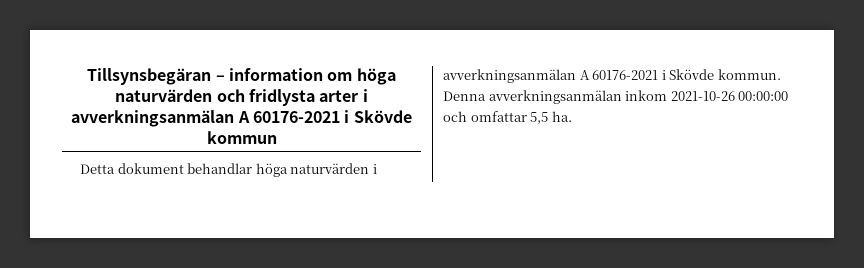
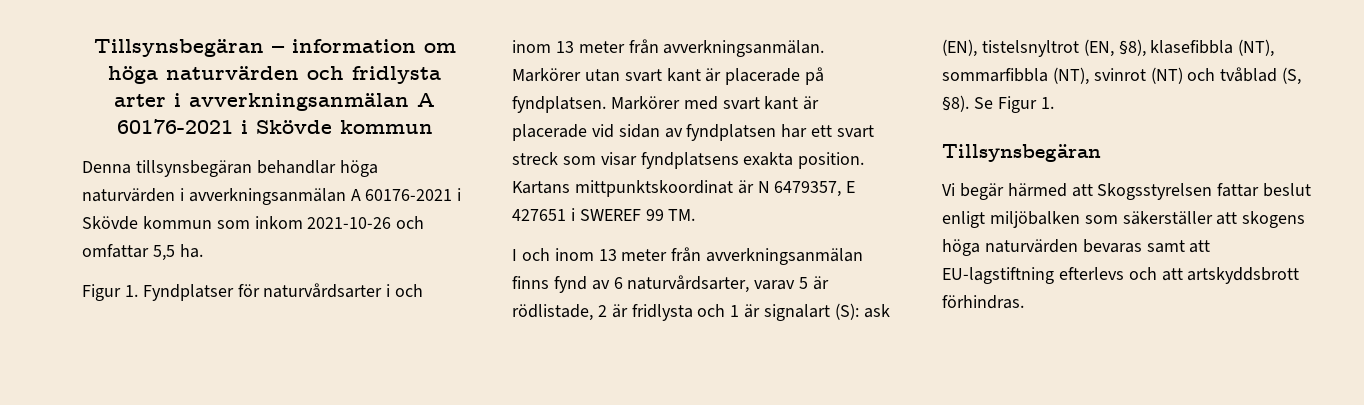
- Detta dokument behandlar höga naturvärden i avverkningsanmälan A 60176-2021 i Skövde kommun. Denna avverkningsanmälan inkom 2021-10-26 00:00:00 och omfattar 5,5 ha.
+ Denna tillsynsbegäran behandlar höga naturvärden i avverkningsanmälan A 60176-2021 i Skövde kommun som inkom 2021-10-26 och omfattar 5,5 ha.
+ Figur 1. Fyndplatser för naturvårdsarter i och inom 13 meter från avverkningsanmälan. Markörer utan svart kant är placerade på fyndplatsen. Markörer med svart kant är placerade vid sidan av fyndplatsen har ett svart streck som visar fyndplatsens exakta position. Kartans mittpunktskoordinat är N 6479357, E 427651 i SWEREF 99 TM.
+ I och inom 13 meter från avverkningsanmälan finns fynd av 6 naturvårdsarter, varav 5 är rödlistade, 2 är fridlysta och 1 är signalart (S): ask (EN), tistelsnyltrot (EN, §8), klasefibbla (NT), sommarfibbla (NT), svinrot (NT) och tvåblad (S, §8). Se Figur 1.
+ Tillsynsbegäran
+ Vi begär härmed att Skogsstyrelsen fattar beslut enligt miljöbalken som säkerställer att skogens höga naturvärden bevaras samt att EU-lagstiftning efterlevs och att artskyddsbrott förhindras.

